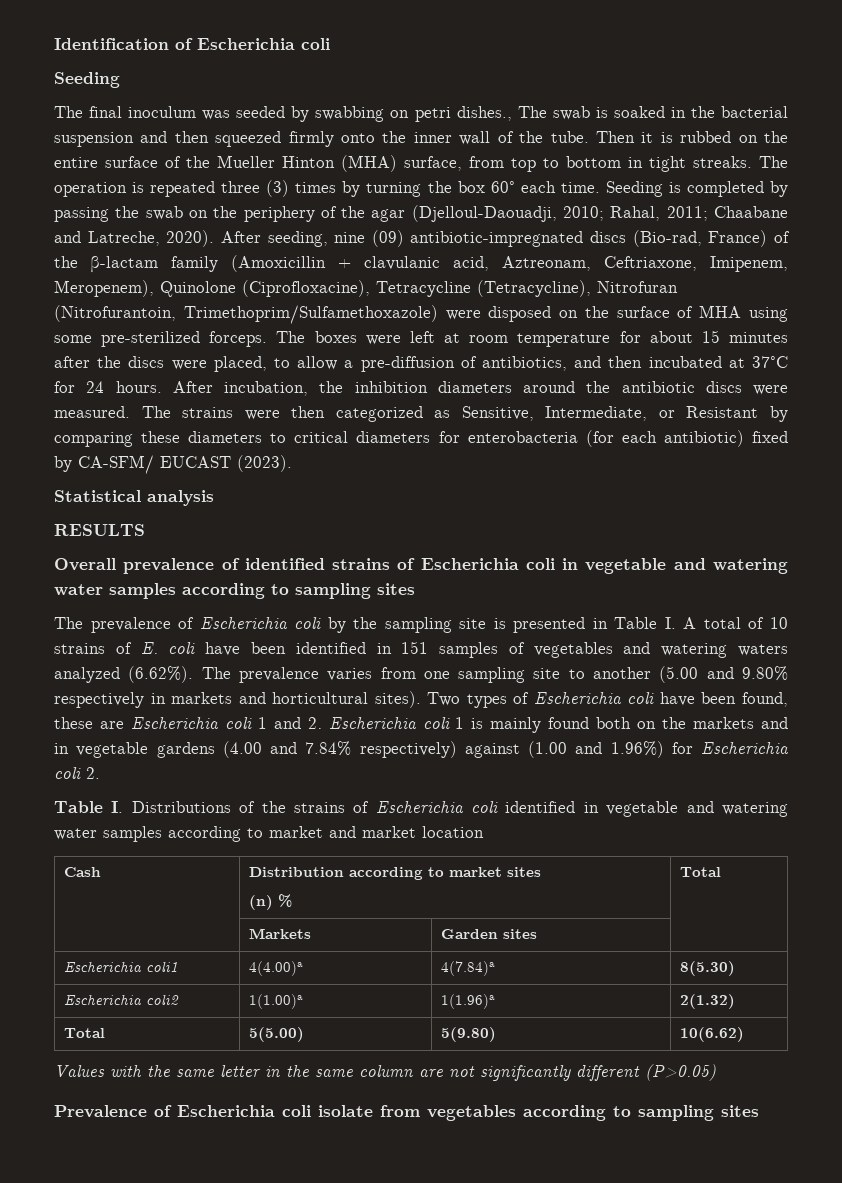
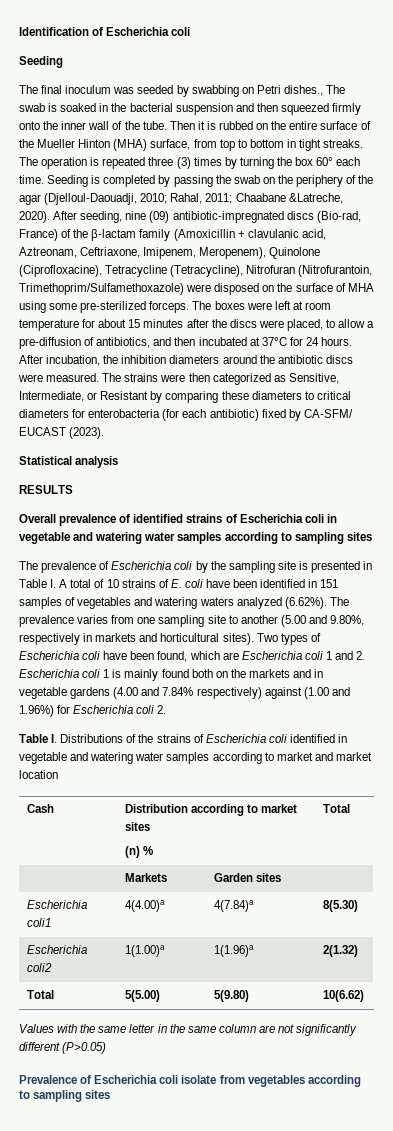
- The final inoculum was seeded by swabbing on petri dishes., The swab is soaked in the bacterial suspension and then squeezed firmly onto the inner wall of the tube.
+ The final inoculum was seeded by swabbing on Petri dishes., The swab is soaked in the bacterial suspension and then squeezed firmly onto the inner wall of the tube.
- Seeding is completed by passing the swab on the periphery of the agar (Djelloul-Daouadji, 2010; Rahal, 2011; Chaabane and Latreche, 2020).
+ Seeding is completed by passing the swab on the periphery of the agar (Djelloul-Daouadji, 2010; Rahal, 2011; Chaabane &Latreche, 2020).
- The prevalence of Escherichia coli by the sampling site is presented in Table I. A total of 10 strains of E. coli have been identified in 151 samples of vegetables and watering waters analyzed (6.62%). The prevalence varies from one sampling site to another (5.00 and 9.80% respectively in markets and horticultural sites).
+ The prevalence of Escherichia coli by the sampling site is presented in Table I. A total of 10 strains of E. coli have been identified in 151 samples of vegetables and watering waters analyzed (6.62%). The prevalence varies from one sampling site to another (5.00 and 9.80%, respectively in markets and horticultural sites).
- Two types of Escherichia coli have been found, these are Escherichia coli 1 and 2. Escherichia coli 1 is mainly found both on the markets and in vegetable gardens (4.00 and 7.84% respectively) against (1.00 and 1.96%) for Escherichia coli 2.
+ Two types of Escherichia coli have been found, which are Escherichia coli 1 and 2. Escherichia coli 1 is mainly found both on the markets and in vegetable gardens (4.00 and 7.84% respectively) against (1.00 and 1.96%) for Escherichia coli 2.

